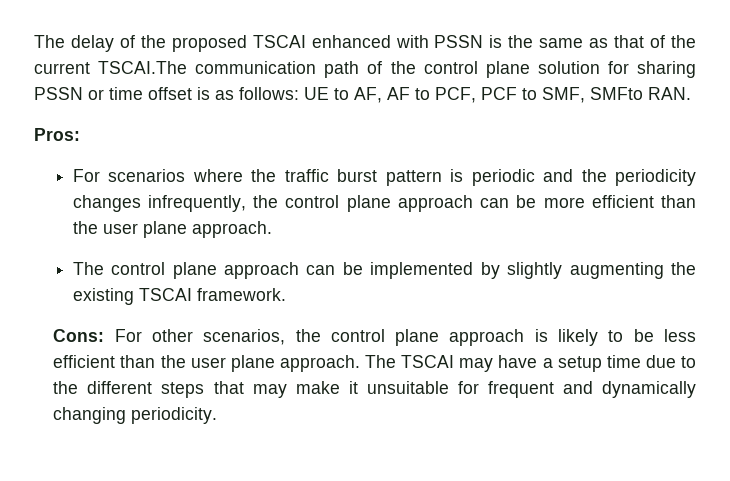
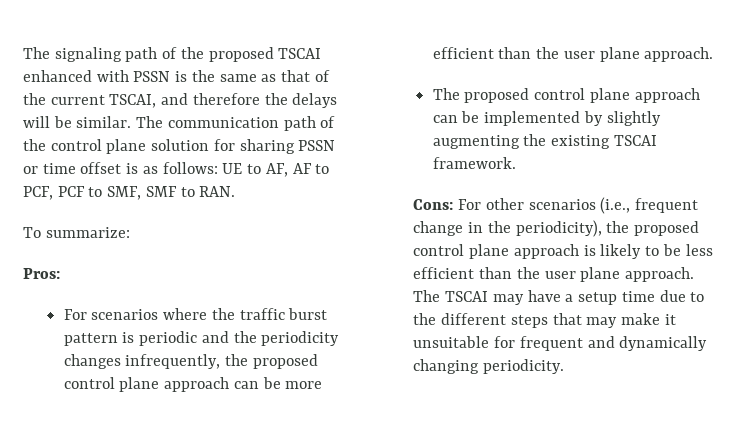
- The delay of the proposed TSCAI enhanced with PSSN is the same as that of the current TSCAI.The communication path of the control plane solution for sharing PSSN or time offset is as follows: UE to AF, AF to PCF, PCF to SMF, SMFto RAN.
+ The signaling path of the proposed TSCAI enhanced with PSSN is the same as that of the current TSCAI, and therefore the delays will be similar. The communication path of the control plane solution for sharing PSSN or time offset is as follows: UE to AF, AF to PCF, PCF to SMF, SMF to RAN.
+ To summarize:
- For scenarios where the traffic burst pattern is periodic and the periodicity changes infrequently, the control plane approach can be more efficient than the user plane approach.
+ For scenarios where the traffic burst pattern is periodic and the periodicity changes infrequently, the proposed control plane approach can be more efficient than the user plane approach.
- The control plane approach can be implemented by slightly augmenting the existing TSCAI framework.
+ The proposed control plane approach can be implemented by slightly augmenting the existing TSCAI framework.
- Cons: For other scenarios, the control plane approach is likely to be less efficient than the user plane approach.
+ Cons: For other scenarios (i.e., frequent change in the periodicity), the proposed control plane approach is likely to be less efficient than the user plane approach.

